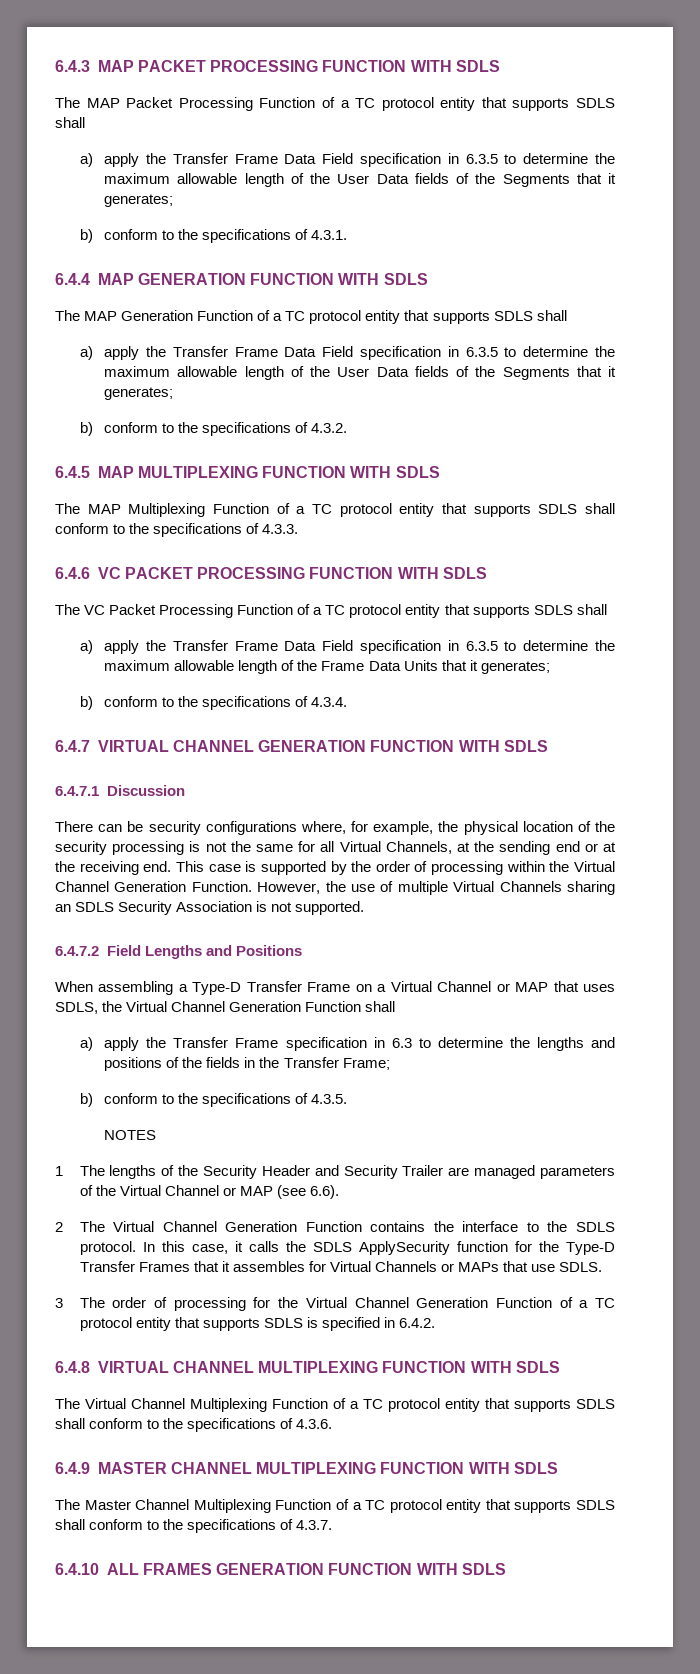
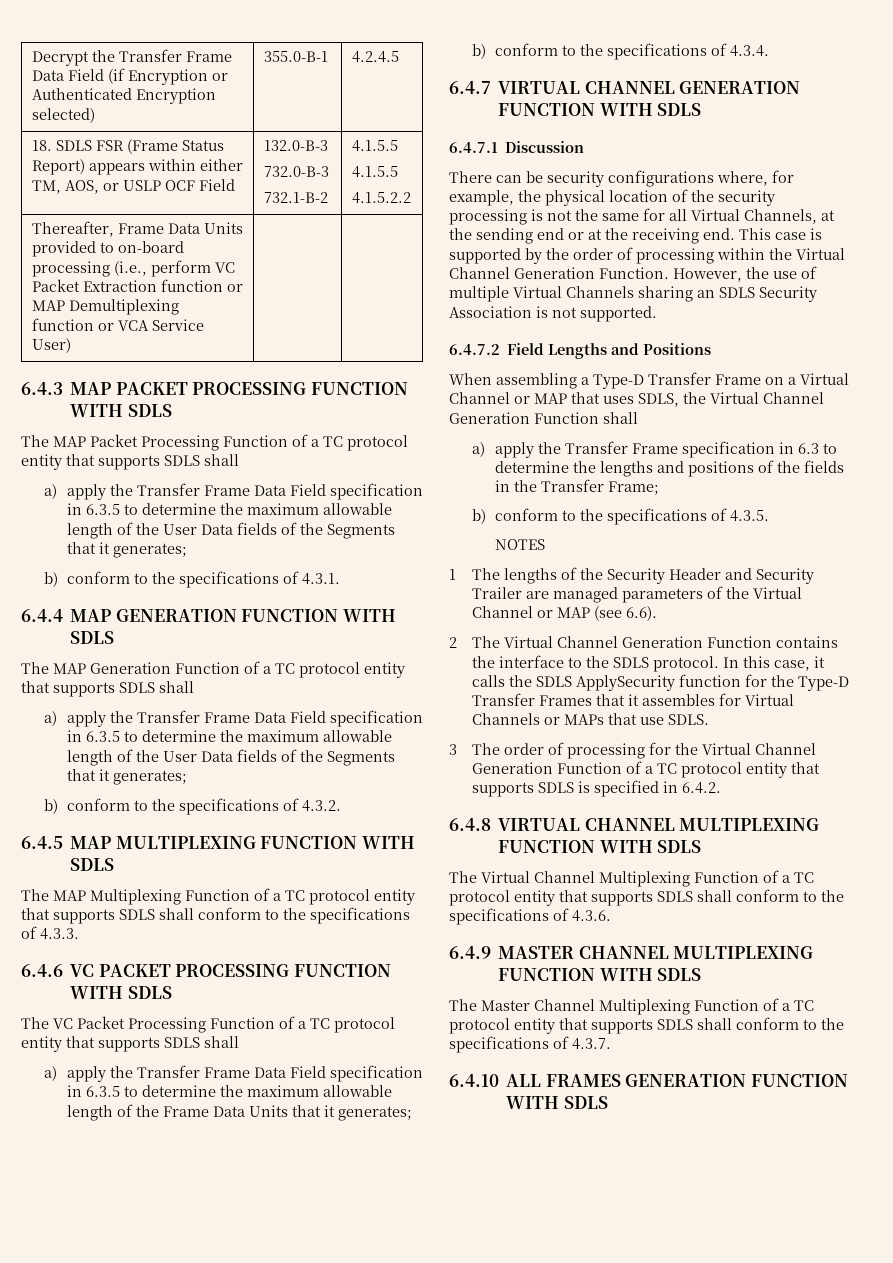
+ Decrypt the Transfer Frame Data Field (if Encryption or Authenticated Encryption selected) | 355.0-B-1 | 4.2.4.5
+ 18. SDLS FSR (Frame Status Report) appears within either TM, AOS, or USLP OCF Field | 132.0-B-3
+ 732.0-B-3
+ 732.1-B-2 | 4.1.5.5
+ 4.1.5.5
+ 4.1.5.2.2
+ Thereafter, Frame Data Units provided to on-board processing (i.e., perform VC Packet Extraction function or MAP Demultiplexing function or VCA Service User) | |

